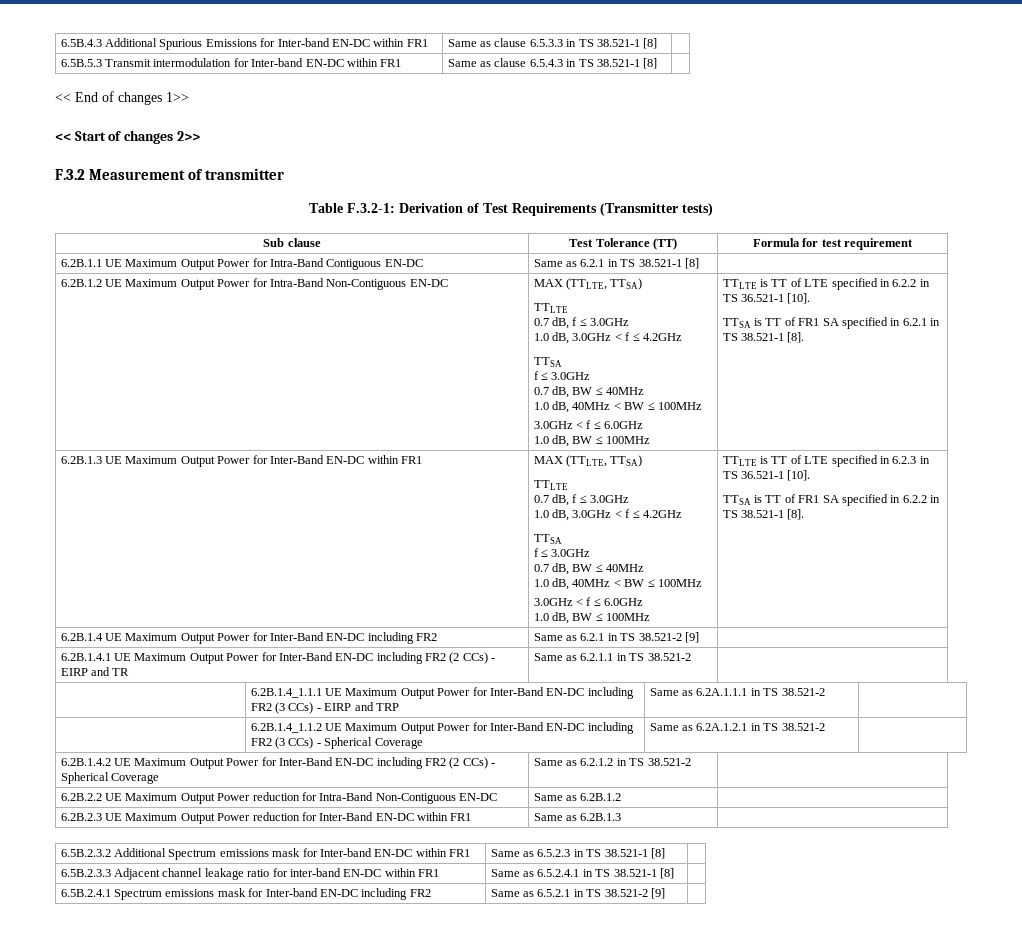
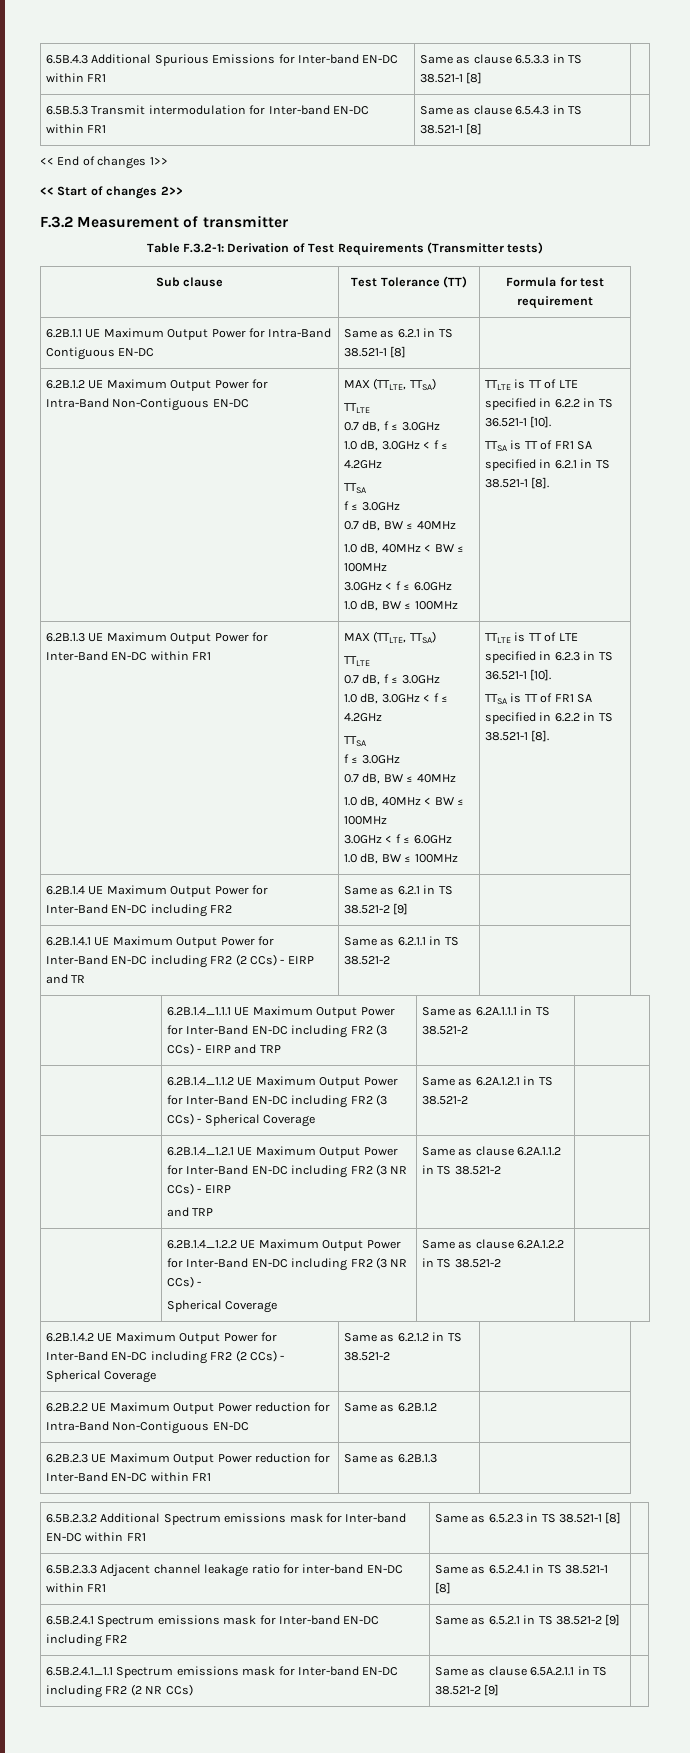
+ | 6.2B.1.4_1.2.1 UE Maximum Output Power for Inter-Band EN-DC including FR2 (3 NR CCs) - EIRP
+ and TRP | Same as clause 6.2A.1.1.2 in TS 38.521-2 |
+ | 6.2B.1.4_1.2.2 UE Maximum Output Power for Inter-Band EN-DC including FR2 (3 NR CCs) -
+ Spherical Coverage | Same as clause 6.2A.1.2.2 in TS 38.521-2 |
+ 6.5B.2.4.1_1.1 Spectrum emissions mask for Inter-band EN-DC including FR2 (2 NR CCs) | Same as clause 6.5A.2.1.1 in TS 38.521-2 [9] |

